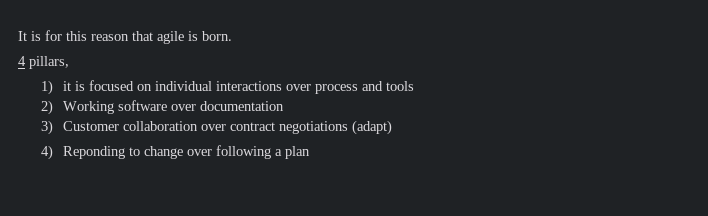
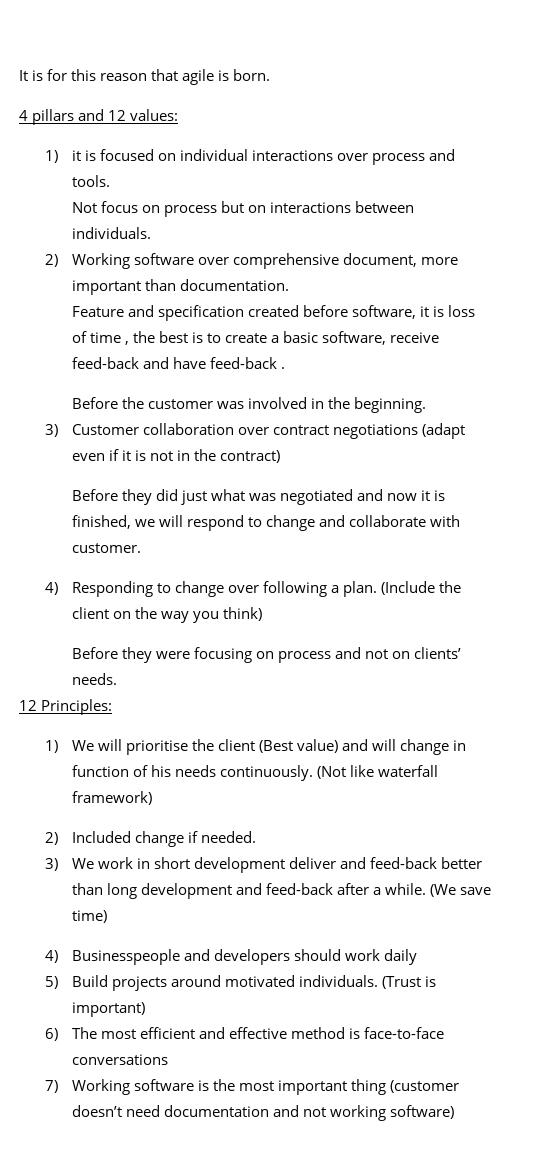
- 4 pillars,
+ 4 pillars and 12 values:
- 1) it is focused on individual interactions over process and tools
- 2) Working software over documentation
+ 1) it is focused on individual interactions over process and tools.
+ Not focus on process but on interactions between individuals.
+ 2) Working software over comprehensive document, more important than documentation.
+ Feature and specification created before software, it is loss of time , the best is to create a basic software, receive feed-back and have feed-back .
+ Before the customer was involved in the beginning.
- 3) Customer collaboration over contract negotiations (adapt)
- 4) Reponding to change over following a plan
+ 3) Customer collaboration over contract negotiations (adapt even if it is not in the contract)
+ Before they did just what was negotiated and now it is finished, we will respond to change and collaborate with customer.
+ 4) Responding to change over following a plan. (Include the client on the way you think)
+ Before they were focusing on process and not on clients’ needs.
+ 12 Principles:
+ 1) We will prioritise the client (Best value) and will change in function of his needs continuously. (Not like waterfall framework)
+ 2) Included change if needed.
+ 3) We work in short development deliver and feed-back better than long development and feed-back after a while. (We save time)
+ 4) Businesspeople and developers should work daily
+ 5) Build projects around motivated individuals. (Trust is important)
+ 6) The most efficient and effective method is face-to-face conversations
+ 7) Working software is the most important thing (customer doesn’t need documentation and not working software)

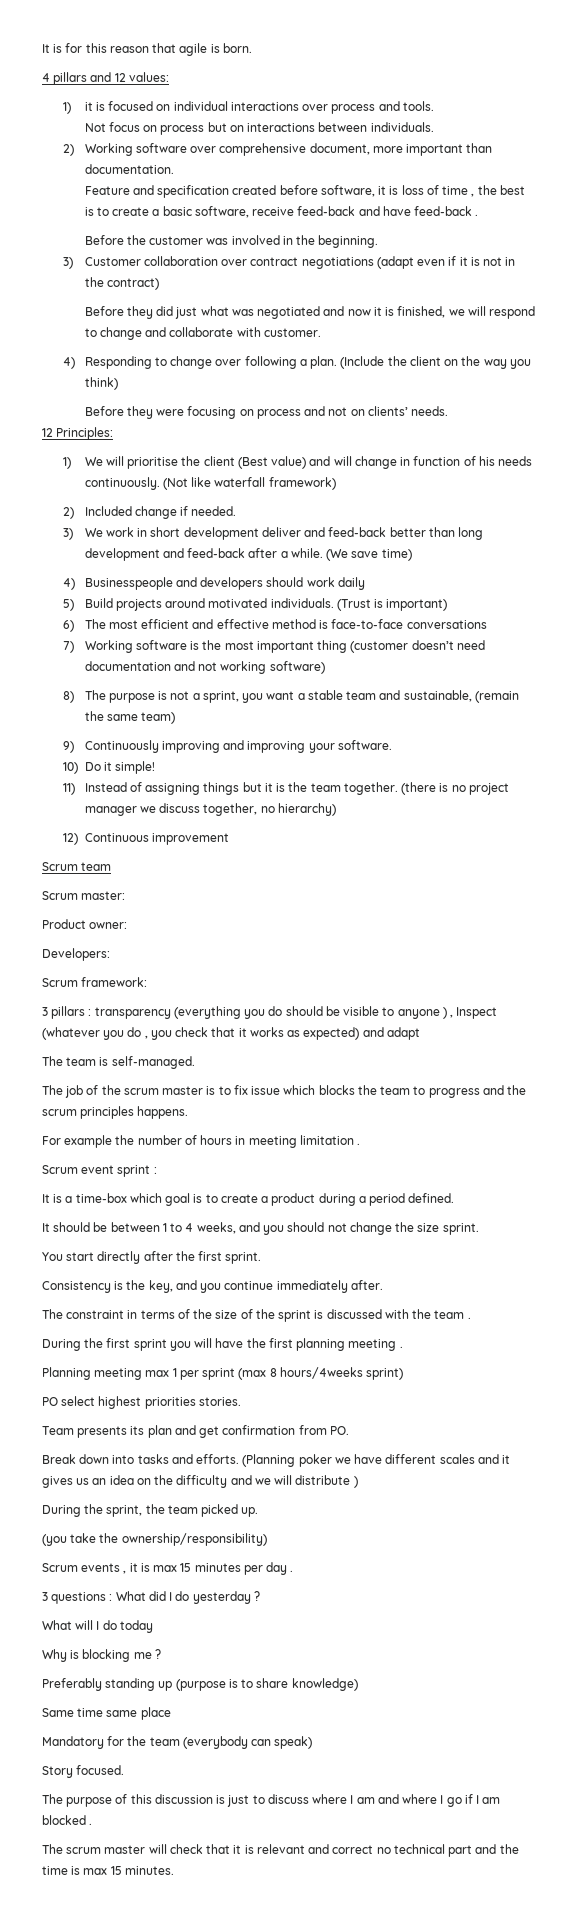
+ 8) The purpose is not a sprint, you want a stable team and sustainable, (remain the same team)
+ 9) Continuously improving and improving your software.
+ 10) Do it simple!
+ 11) Instead of assigning things but it is the team together. (there is no project manager we discuss together, no hierarchy)
+ 12) Continuous improvement
+ Scrum team
+ Scrum master:
+ Product owner:
+ Developers:
+ Scrum framework:
+ 3 pillars : transparency (everything you do should be visible to anyone ) , Inspect (whatever you do , you check that it works as expected) and adapt
+ The team is self-managed.
+ The job of the scrum master is to fix issue which blocks the team to progress and the scrum principles happens.
+ For example the number of hours in meeting limitation .
+ Scrum event sprint :
+ It is a time-box which goal is to create a product during a period defined.
+ It should be between 1 to 4 weeks, and you should not change the size sprint.
+ You start directly after the first sprint.
+ Consistency is the key, and you continue immediately after.
+ The constraint in terms of the size of the sprint is discussed with the team .
+ During the first sprint you will have the first planning meeting .
+ Planning meeting max 1 per sprint (max 8 hours/4weeks sprint)
+ PO select highest priorities stories.
+ Team presents its plan and get confirmation from PO.
+ Break down into tasks and efforts. (Planning poker we have different scales and it gives us an idea on the difficulty and we will distribute )
+ During the sprint, the team picked up.
+ (you take the ownership/responsibility)
+ Scrum events , it is max 15 minutes per day .
+ 3 questions : What did I do yesterday ?
+ What will I do today
+ Why is blocking me ?
+ Preferably standing up (purpose is to share knowledge)
+ Same time same place
+ Mandatory for the team (everybody can speak)
+ Story focused.
+ The purpose of this discussion is just to discuss where I am and where I go if I am blocked .
+ The scrum master will check that it is relevant and correct no technical part and the time is max 15 minutes.

